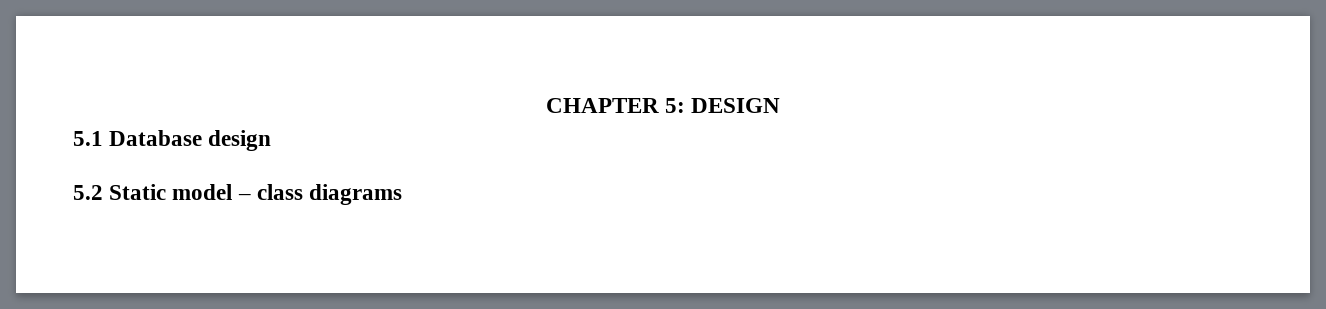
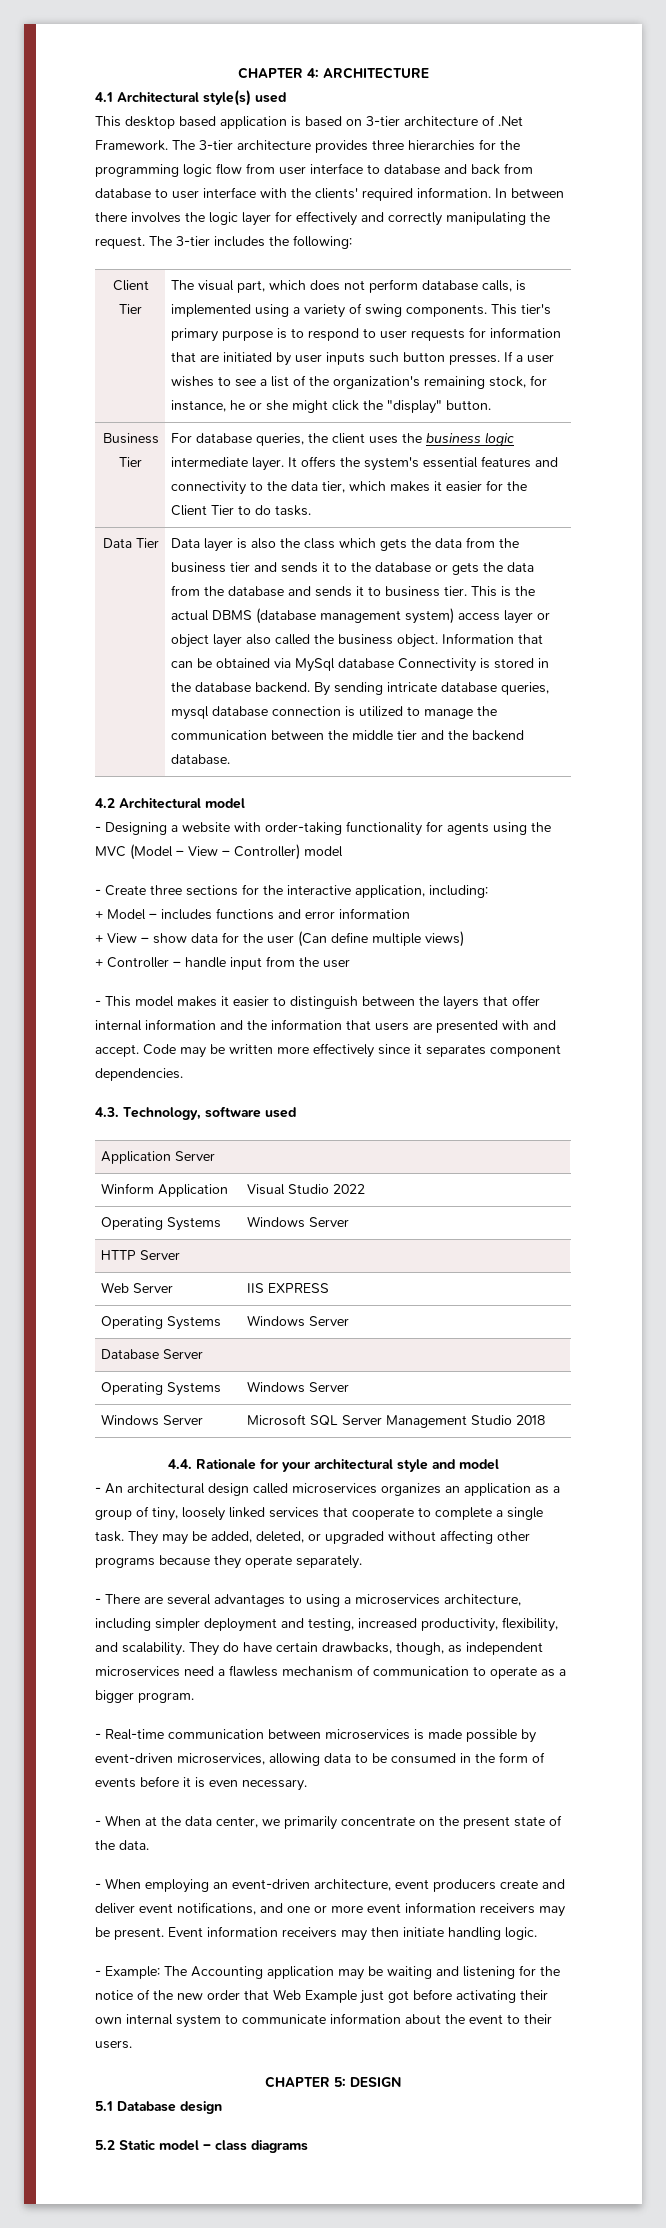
+ CHAPTER 4: ARCHITECTURE
+ 4.1 Architectural style(s) used
+ This desktop based application is based on 3-tier architecture of .Net Framework. The 3-tier architecture provides three hierarchies for the programming logic flow from user interface to database and back from database to user interface with the clients' required information. In between there involves the logic layer for effectively and correctly manipulating the request. The 3-tier includes the following:
+ Client Tier | The visual part, which does not perform database calls, is implemented using a variety of swing components. This tier's primary purpose is to respond to user requests for information that are initiated by user inputs such button presses. If a user wishes to see a list of the organization's remaining stock, for instance, he or she might click the "display" button.
+ Business Tier | For database queries, the client uses the business logic intermediate layer. It offers the system's essential features and connectivity to the data tier, which makes it easier for the Client Tier to do tasks.
+ Data Tier | Data layer is also the class which gets the data from the business tier and sends it to the database or gets the data from the database and sends it to business tier. This is the actual DBMS (database management system) access layer or object layer also called the business object. Information that can be obtained via MySql database Connectivity is stored in the database backend. By sending intricate database queries, mysql database connection is utilized to manage the communication between the middle tier and the backend database.
+ 4.2 Architectural model
+ - Designing a website with order-taking functionality for agents using the MVC (Model – View – Controller) model
+ - Create three sections for the interactive application, including:
+ + Model – includes functions and error information
+ + View – show data for the user (Can define multiple views)
+ + Controller – handle input from the user
+ - This model makes it easier to distinguish between the layers that offer internal information and the information that users are presented with and accept. Code may be written more effectively since it separates component dependencies.
+ 4.3. Technology, software used
+ Application Server
+ Winform Application | Visual Studio 2022
+ Operating Systems | Windows Server
+ HTTP Server
+ Web Server | IIS EXPRESS
+ Operating Systems | Windows Server
+ Database Server
+ Operating Systems | Windows Server
+ Windows Server | Microsoft SQL Server Management Studio 2018
+ 4.4. Rationale for your architectural style and model
+ - An architectural design called microservices organizes an application as a group of tiny, loosely linked services that cooperate to complete a single task. They may be added, deleted, or upgraded without affecting other programs because they operate separately.
+ - There are several advantages to using a microservices architecture, including simpler deployment and testing, increased productivity, flexibility, and scalability. They do have certain drawbacks, though, as independent microservices need a flawless mechanism of communication to operate as a bigger program.
+ - Real-time communication between microservices is made possible by event-driven microservices, allowing data to be consumed in the form of events before it is even necessary.
+ - When at the data center, we primarily concentrate on the present state of the data.
+ - When employing an event-driven architecture, event producers create and deliver event notifications, and one or more event information receivers may be present. Event information receivers may then initiate handling logic.
+ - Example: The Accounting application may be waiting and listening for the notice of the new order that Web Example just got before activating their own internal system to communicate information about the event to their users.

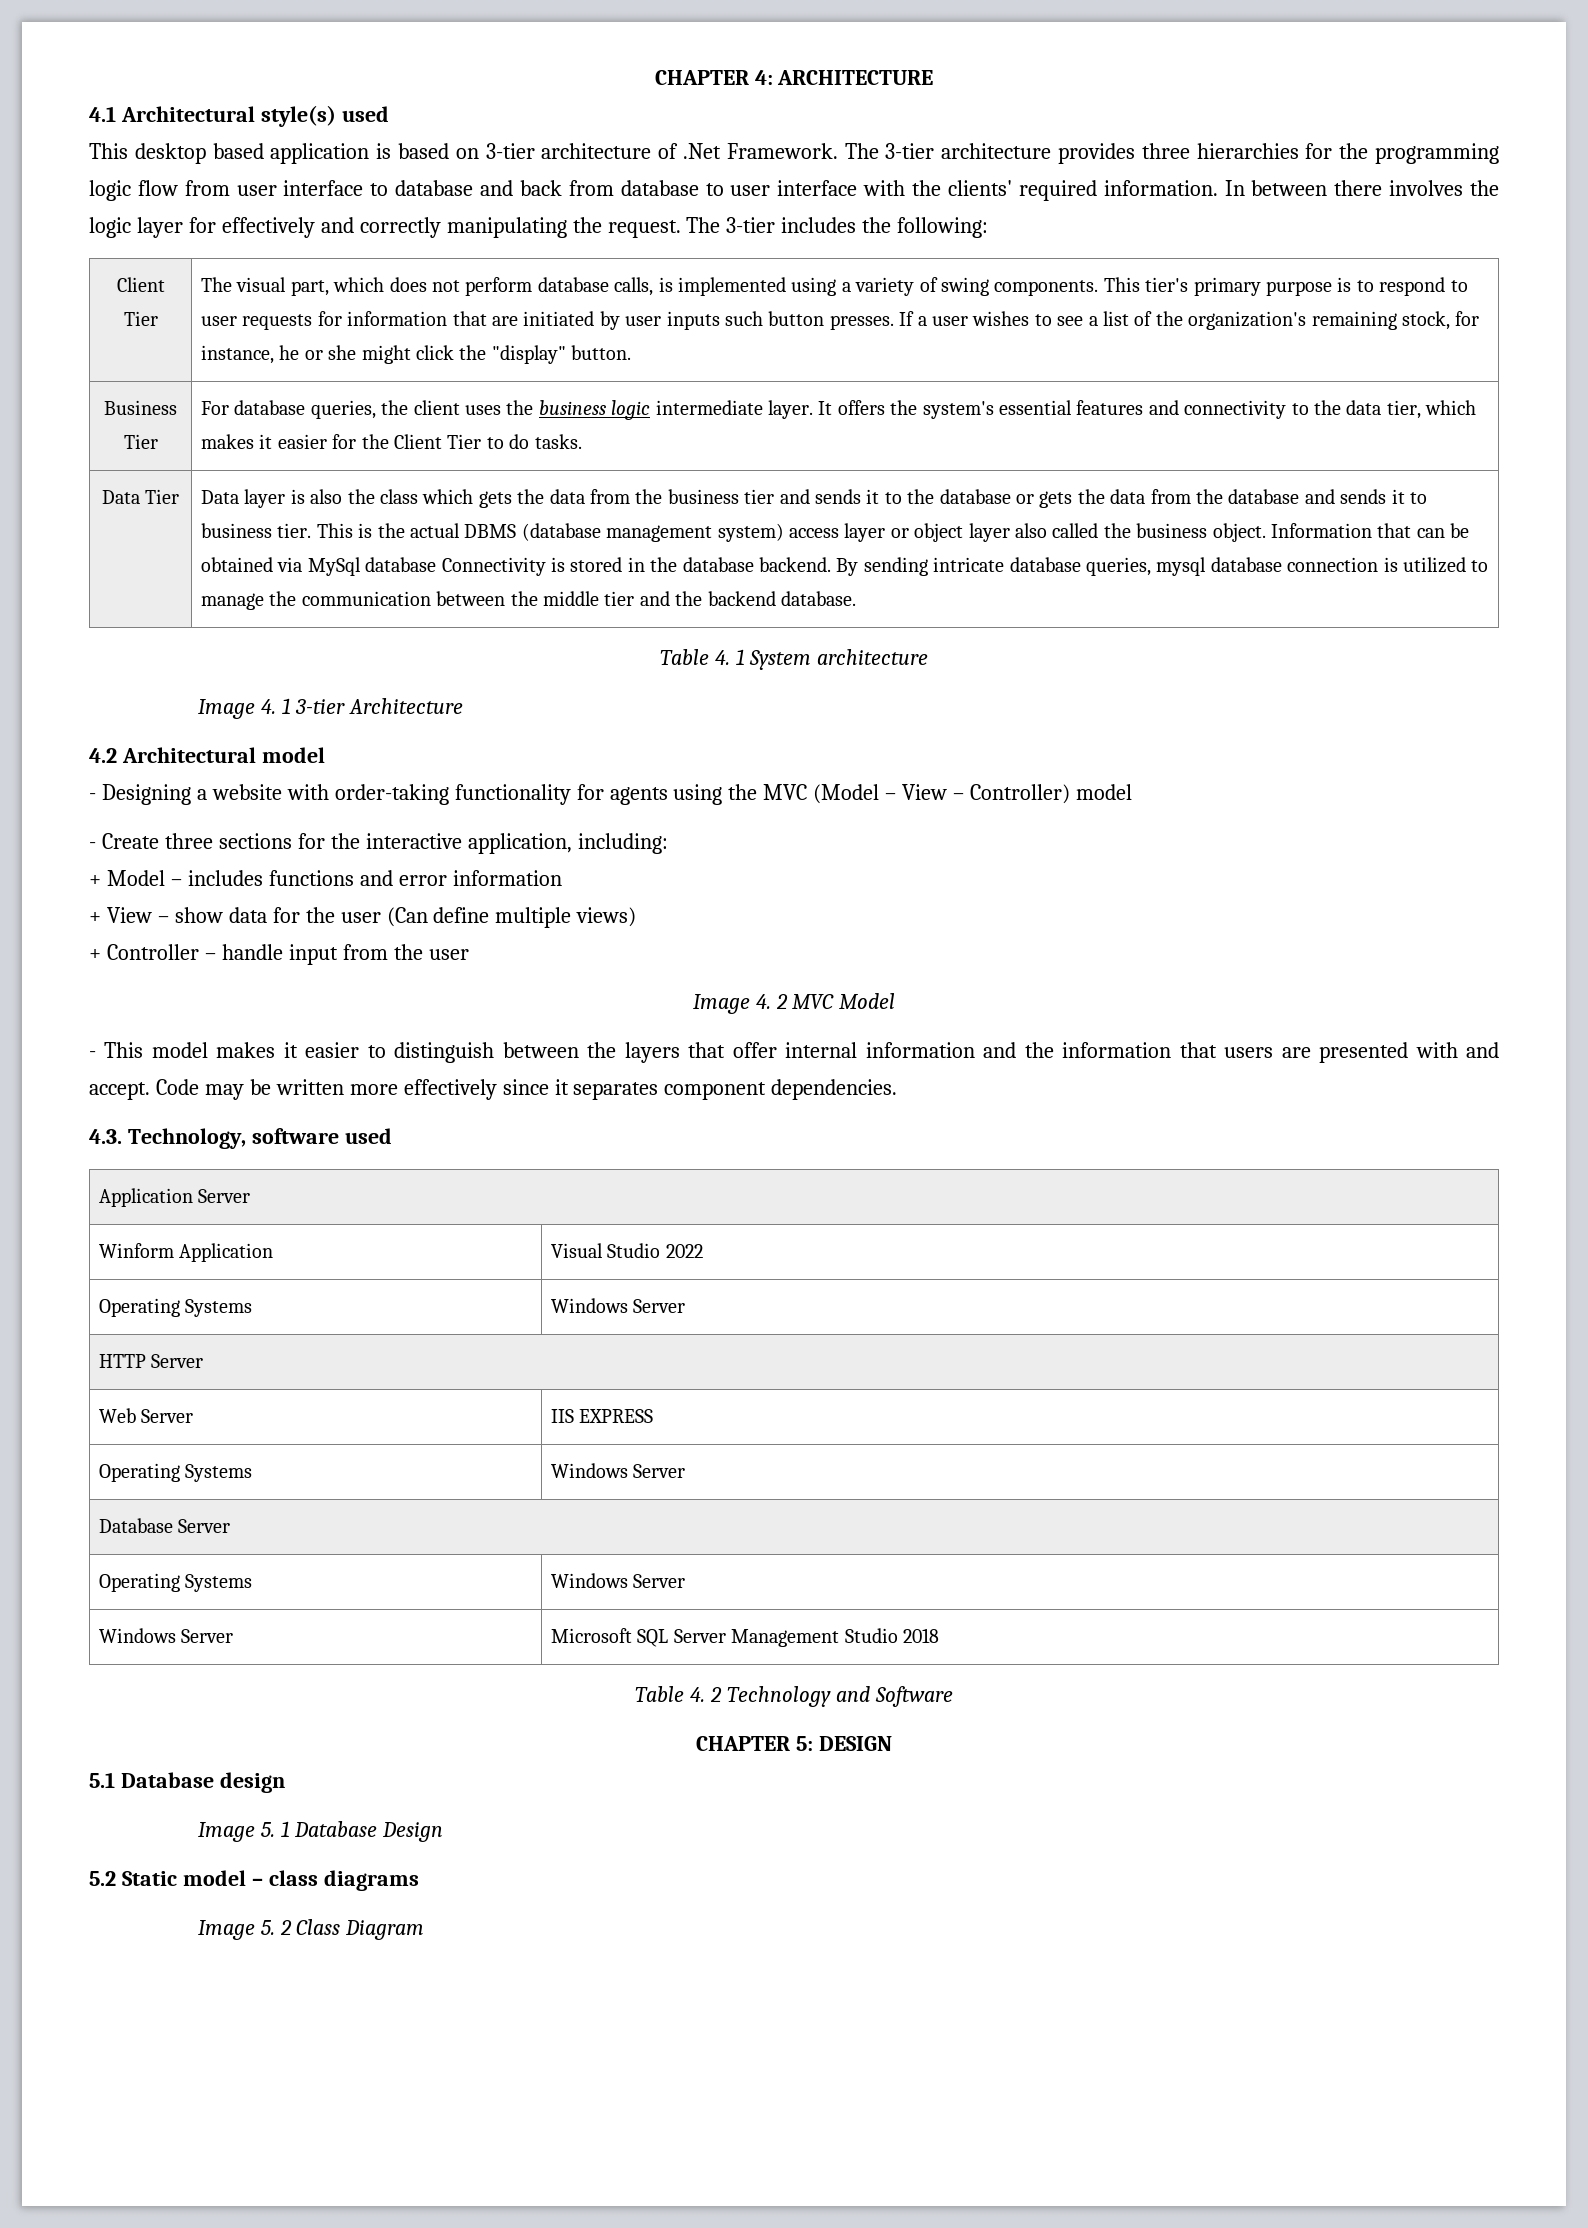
+ Table 4. 1 System architecture
+ Image 4. 1 3-tier Architecture
+ Image 4. 2 MVC Model
- 4.4. Rationale for your architectural style and model
- - An architectural design called microservices organizes an application as a group of tiny, loosely linked services that cooperate to complete a single task. They may be added, deleted, or upgraded without affecting other programs because they operate separately.
- - There are several advantages to using a microservices architecture, including simpler deployment and testing, increased productivity, flexibility, and scalability. They do have certain drawbacks, though, as independent microservices need a flawless mechanism of communication to operate as a bigger program.
- - Real-time communication between microservices is made possible by event-driven microservices, allowing data to be consumed in the form of events before it is even necessary.
- - When at the data center, we primarily concentrate on the present state of the data.
- - When employing an event-driven architecture, event producers create and deliver event notifications, and one or more event information receivers may be present. Event information receivers may then initiate handling logic.
- - Example: The Accounting application may be waiting and listening for the notice of the new order that Web Example just got before activating their own internal system to communicate information about the event to their users.
+ Table 4. 2 Technology and Software
+ Image 5. 1 Database Design
+ Image 5. 2 Class Diagram

